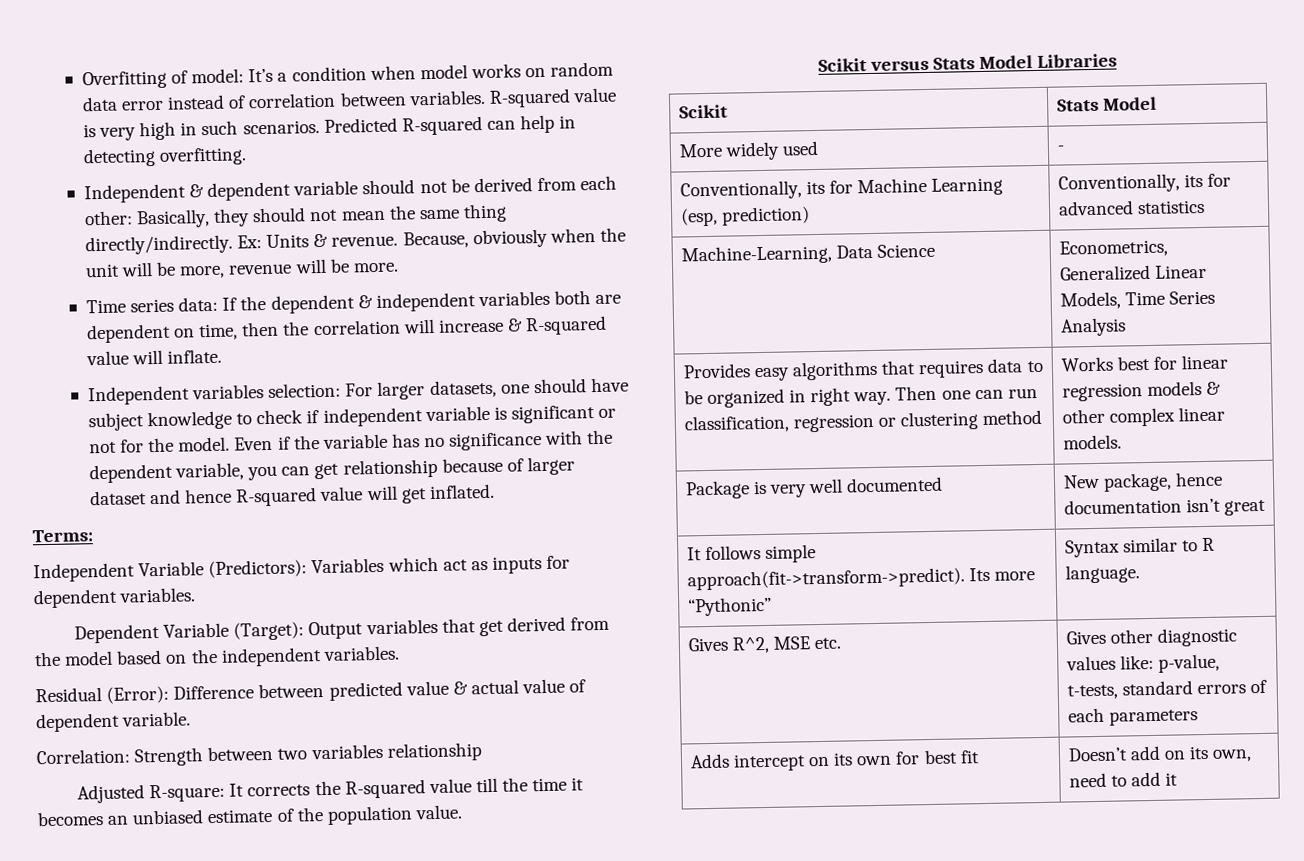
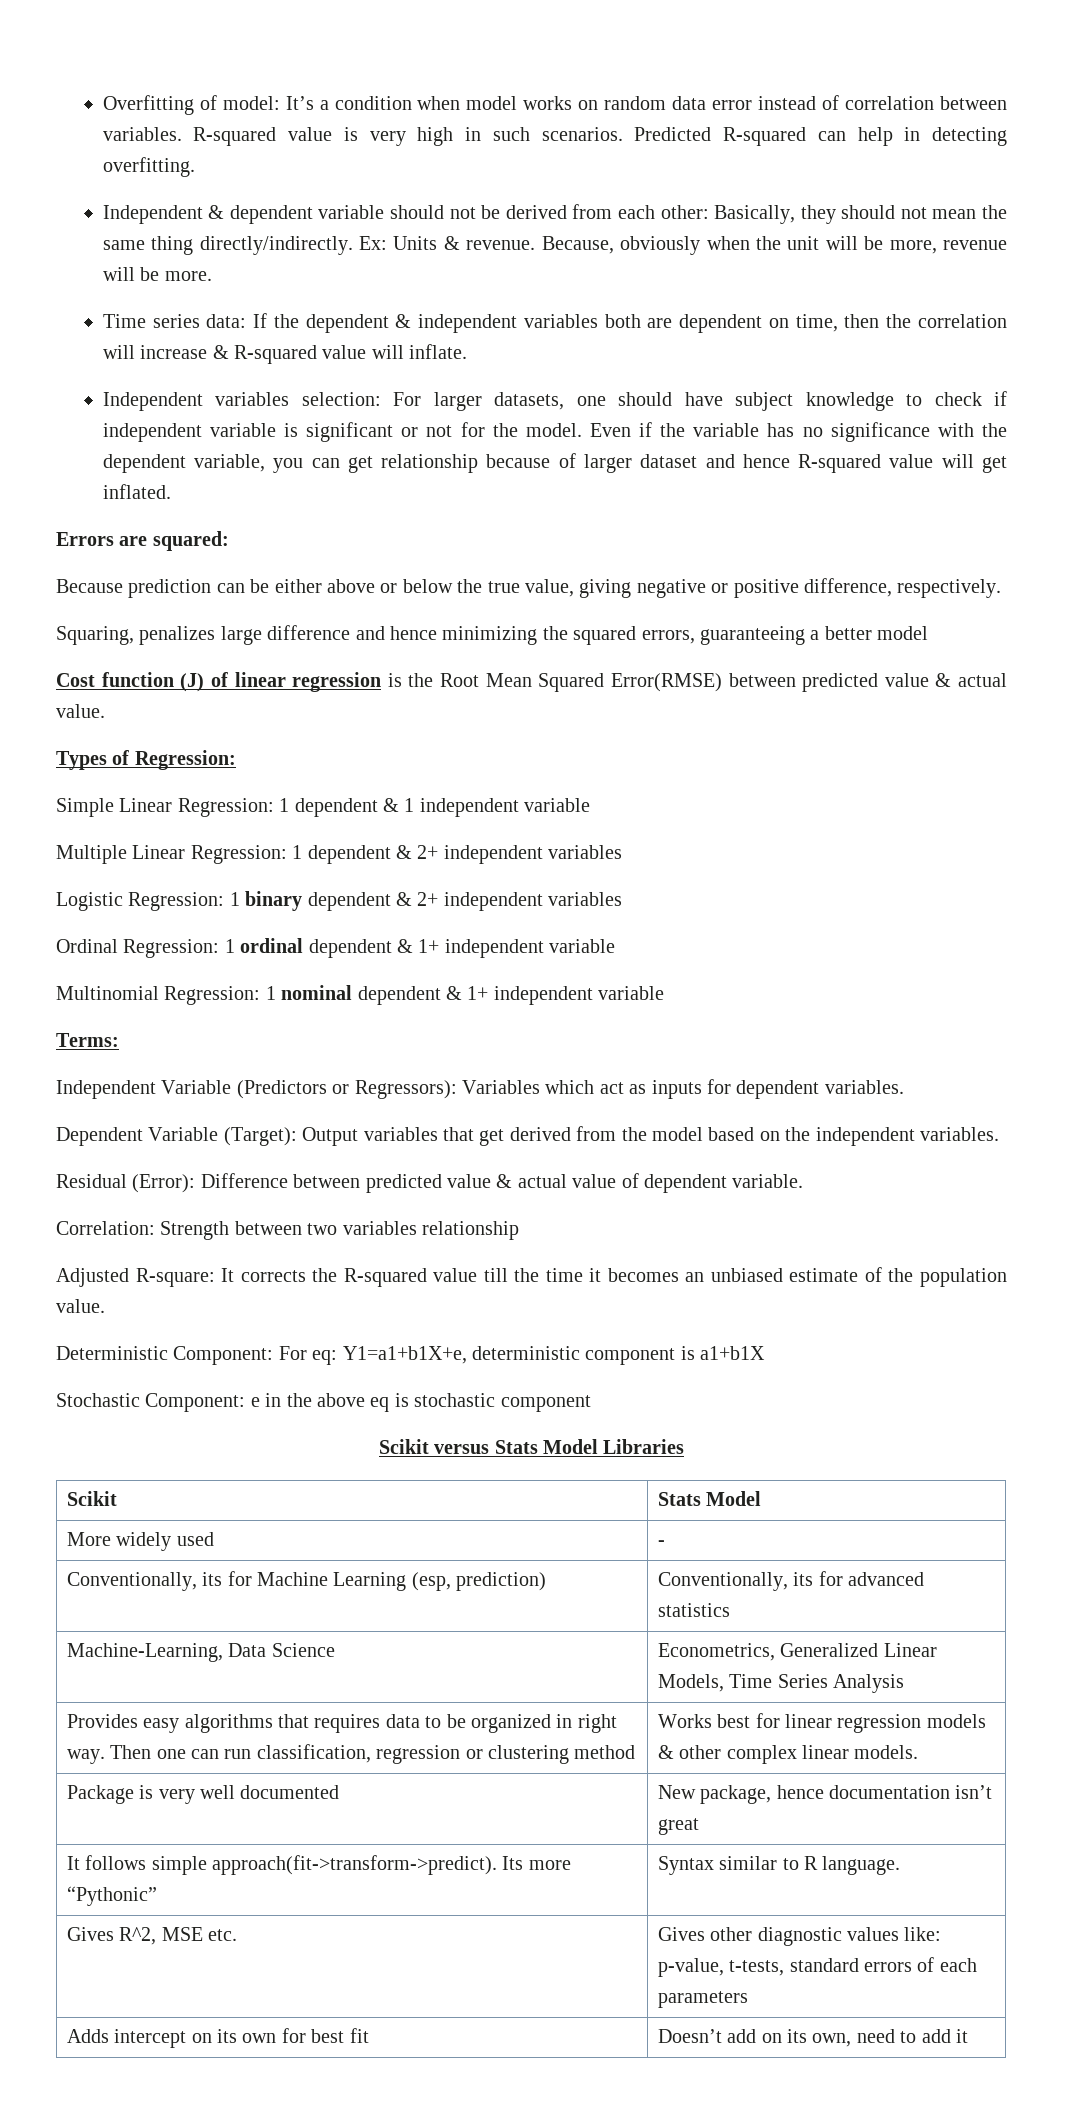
+ Errors are squared:
+ Because prediction can be either above or below the true value, giving negative or positive difference, respectively.
+ Squaring, penalizes large difference and hence minimizing the squared errors, guaranteeing a better model
+ Cost function (J) of linear regression is the Root Mean Squared Error(RMSE) between predicted value & actual value.
+ Types of Regression:
+ Simple Linear Regression: 1 dependent & 1 independent variable
+ Multiple Linear Regression: 1 dependent & 2+ independent variables
+ Logistic Regression: 1 binary dependent & 2+ independent variables
+ Ordinal Regression: 1 ordinal dependent & 1+ independent variable
+ Multinomial Regression: 1 nominal dependent & 1+ independent variable
- Independent Variable (Predictors): Variables which act as inputs for dependent variables.
+ Independent Variable (Predictors or Regressors): Variables which act as inputs for dependent variables.
+ Deterministic Component: For eq: Y1=a1+b1X+e, deterministic component is a1+b1X
+ Stochastic Component: e in the above eq is stochastic component

